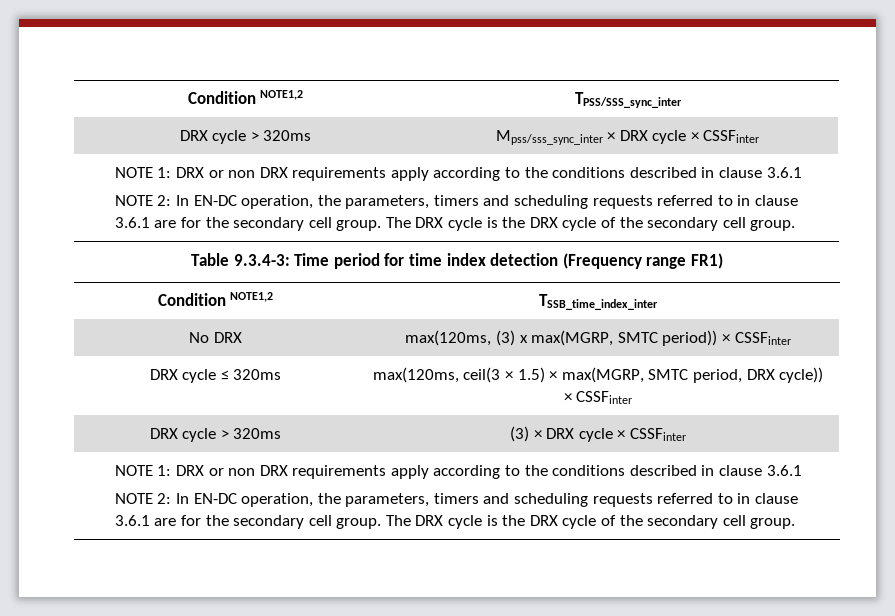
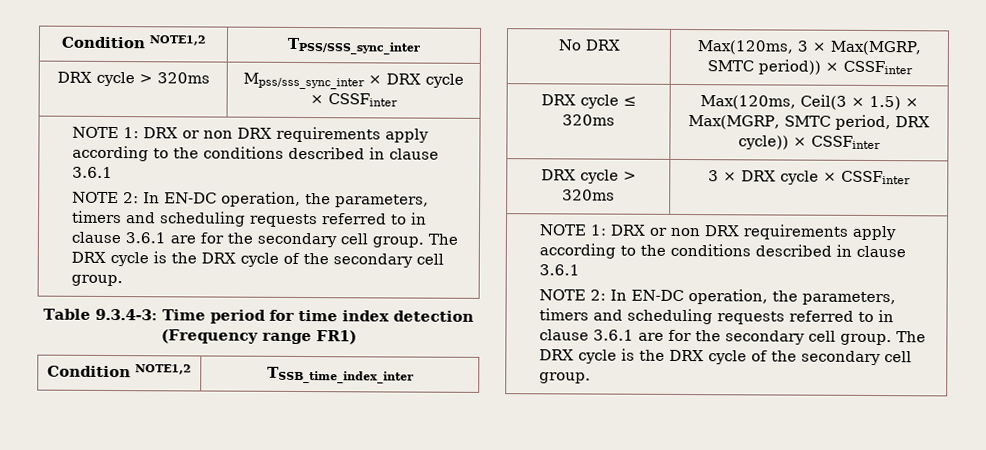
- No DRX | max(120ms, (3) x max(MGRP, SMTC period)) × CSSFinter
+ No DRX | Max(120ms, 3 × Max(MGRP, SMTC period)) × CSSFinter
- DRX cycle ≤ 320ms | max(120ms, ceil(3 × 1.5) × max(MGRP, SMTC period, DRX cycle)) × CSSFinter
+ DRX cycle ≤ 320ms | Max(120ms, Ceil(3 × 1.5) × Max(MGRP, SMTC period, DRX cycle)) × CSSFinter
- DRX cycle > 320ms | (3) × DRX cycle × CSSFinter
+ DRX cycle > 320ms | 3 × DRX cycle × CSSFinter

